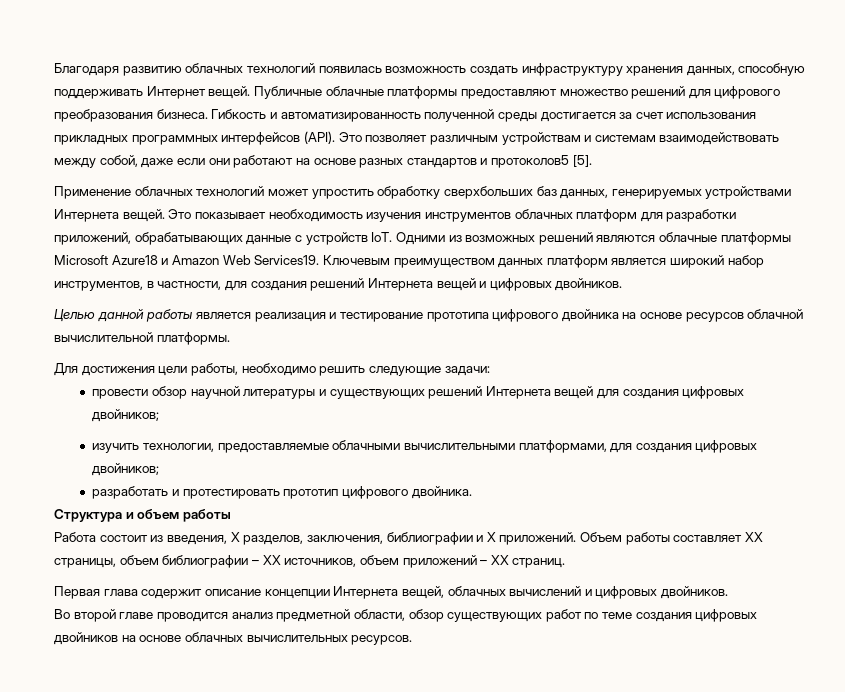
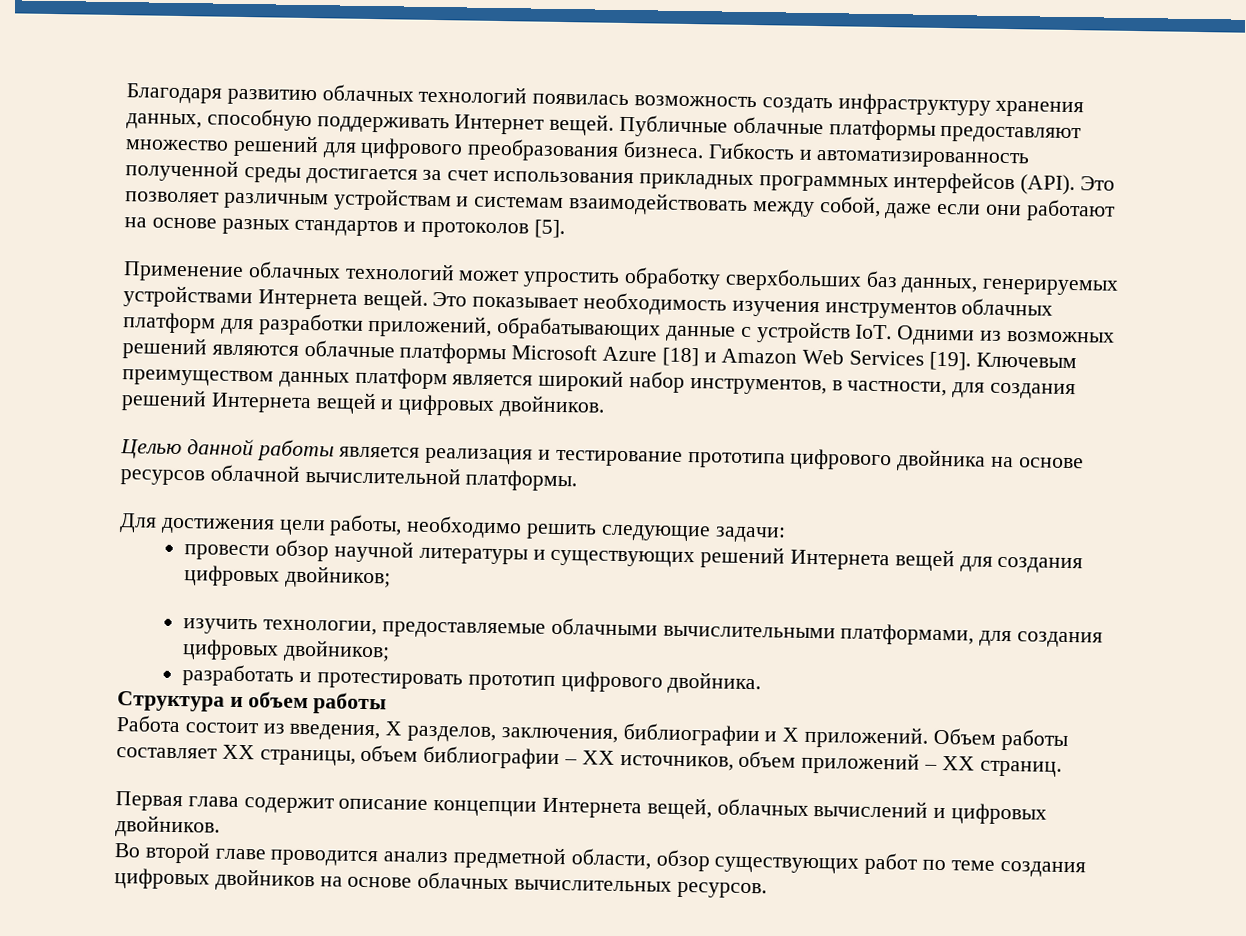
- Это позволяет различным устройствам и системам взаимодействовать между собой, даже если они работают на основе разных стандартов и протоколов5 [5].
+ Это позволяет различным устройствам и системам взаимодействовать между собой, даже если они работают на основе разных стандартов и протоколов [5].
- Это показывает необходимость изучения инструментов облачных платформ для разработки приложений, обрабатывающих данные с устройств IoT. Одними из возможных решений являются облачные платформы Microsoft Azure18 и Amazon Web Services19.
+ Это показывает необходимость изучения инструментов облачных платформ для разработки приложений, обрабатывающих данные с устройств IoT. Одними из возможных решений являются облачные платформы Microsoft Azure [18] и Amazon Web Services [19].

